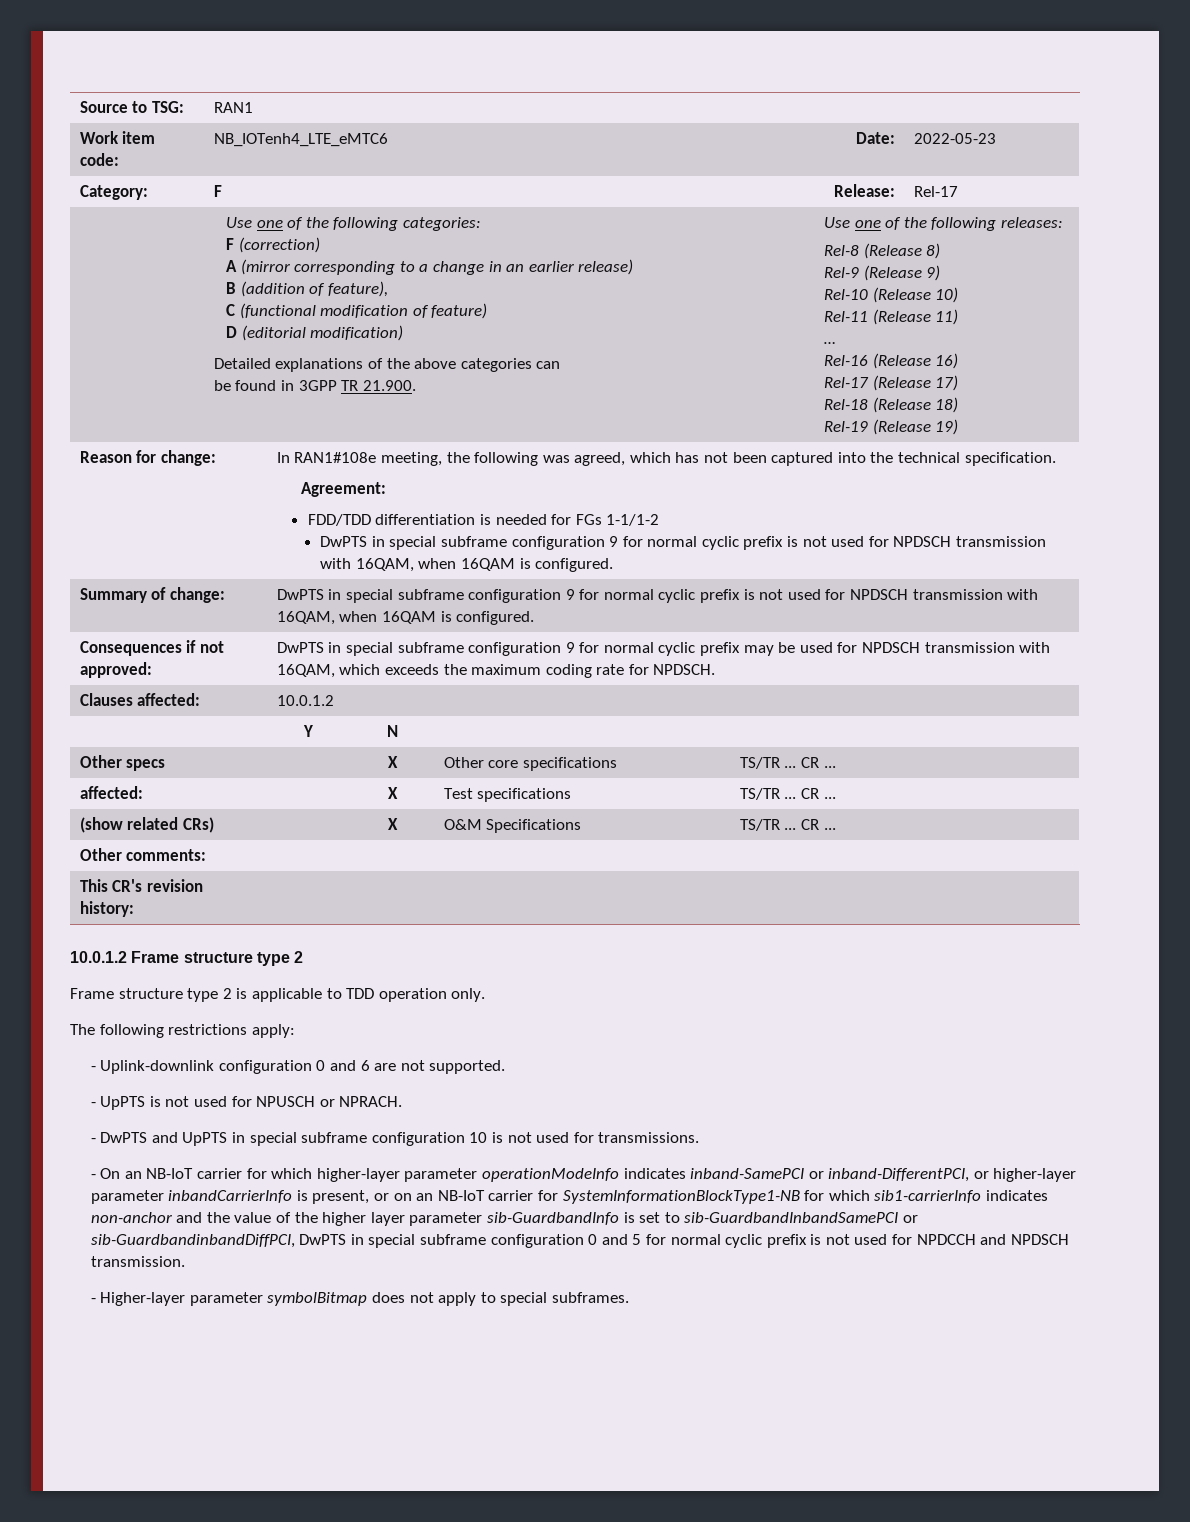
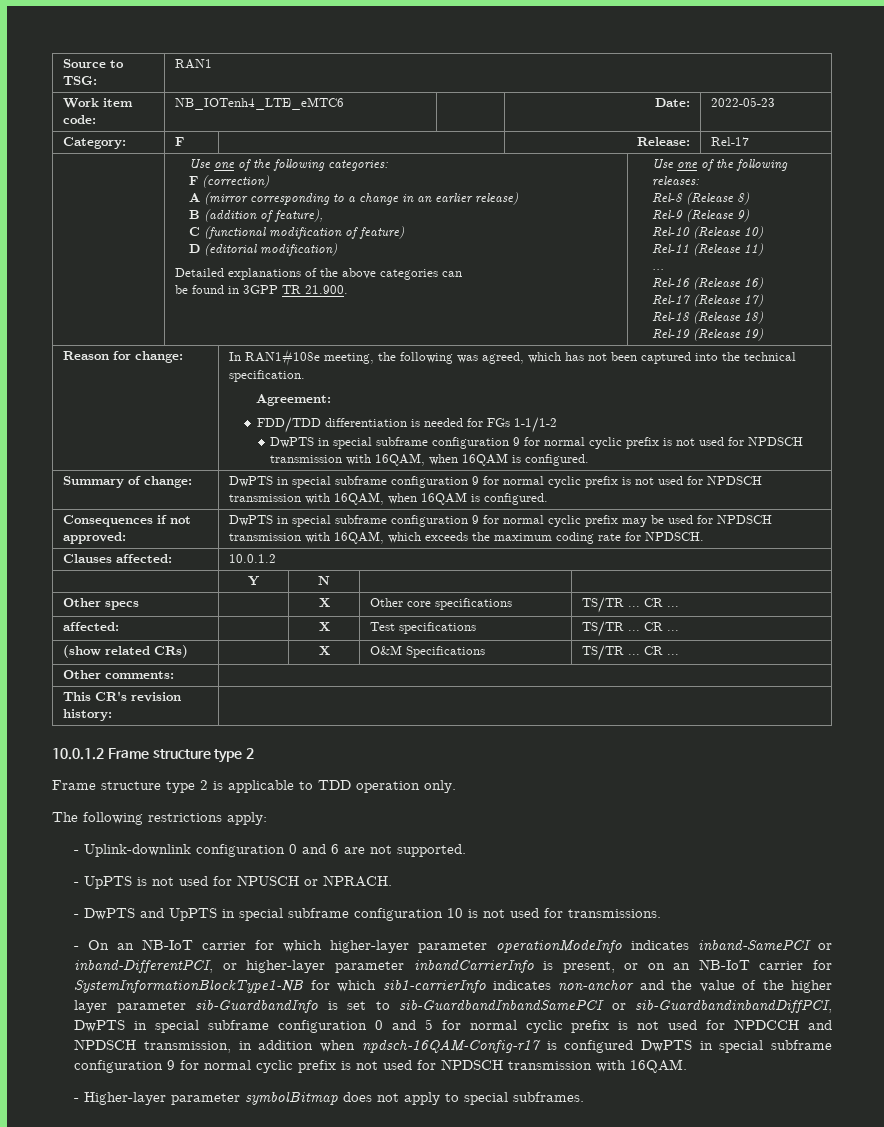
- - On an NB-IoT carrier for which higher-layer parameter operationModeInfo indicates inband-SamePCI or inband-DifferentPCI, or higher-layer parameter inbandCarrierInfo is present, or on an NB-IoT carrier for SystemInformationBlockType1-NB for which sib1-carrierInfo indicates non-anchor and the value of the higher layer parameter sib-GuardbandInfo is set to sib-GuardbandInbandSamePCI or sib-GuardbandinbandDiffPCI, DwPTS in special subframe configuration 0 and 5 for normal cyclic prefix is not used for NPDCCH and NPDSCH transmission.
+ - On an NB-IoT carrier for which higher-layer parameter operationModeInfo indicates inband-SamePCI or inband-DifferentPCI, or higher-layer parameter inbandCarrierInfo is present, or on an NB-IoT carrier for SystemInformationBlockType1-NB for which sib1-carrierInfo indicates non-anchor and the value of the higher layer parameter sib-GuardbandInfo is set to sib-GuardbandInbandSamePCI or sib-GuardbandinbandDiffPCI, DwPTS in special subframe configuration 0 and 5 for normal cyclic prefix is not used for NPDCCH and NPDSCH transmission, in addition when npdsch-16QAM-Config-r17 is configured DwPTS in special subframe configuration 9 for normal cyclic prefix is not used for NPDSCH transmission with 16QAM.

